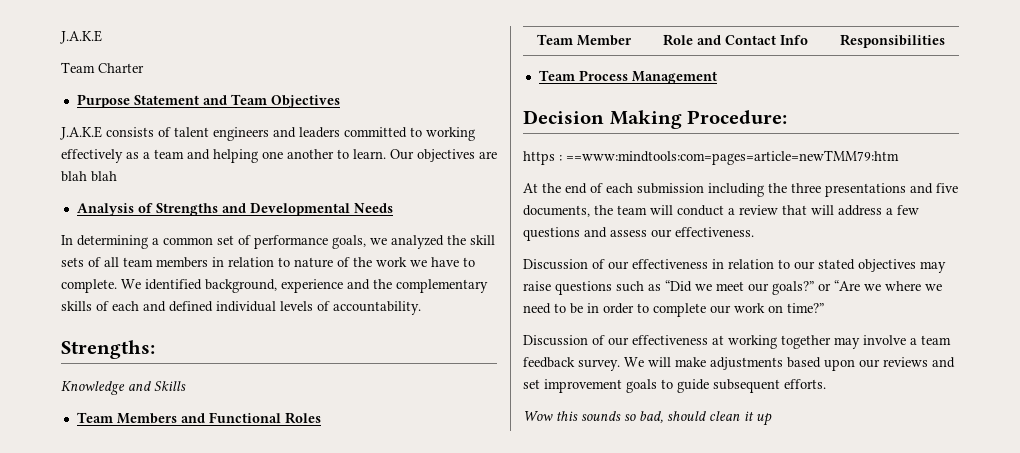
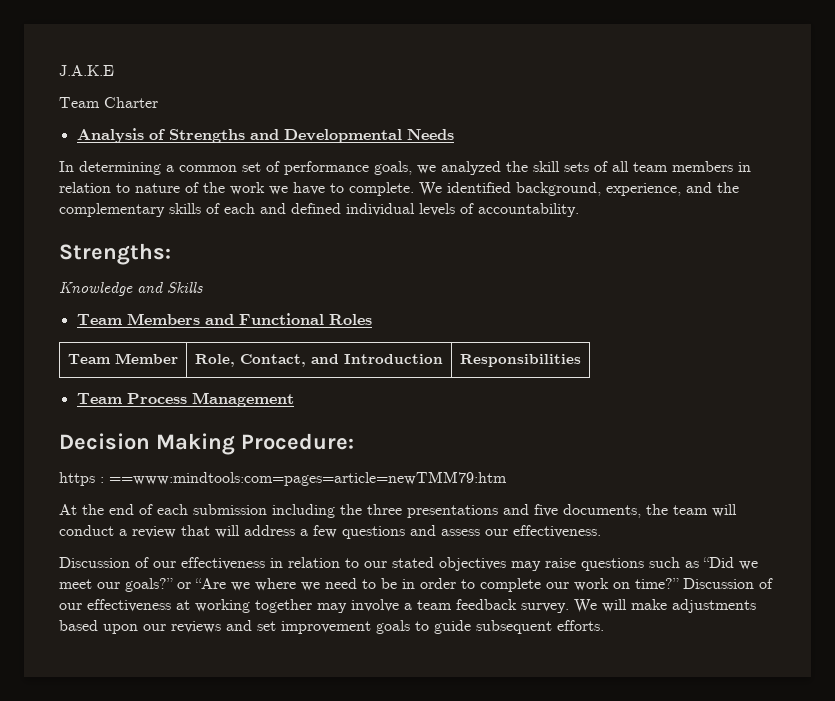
- Purpose Statement and Team Objectives
- J.A.K.E consists of talent engineers and leaders committed to working effectively as a team and helping one another to learn. Our objectives are blah blah
- We identified background, experience and the complementary skills of each and defined individual levels of accountability.
+ We identified background, experience, and the complementary skills of each and defined individual levels of accountability.
- Team Member | Role and Contact Info | Responsibilities
+ Team Member | Role, Contact, and Introduction | Responsibilities
- Discussion of our effectiveness in relation to our stated objectives may raise questions such as “Did we meet our goals?” or “Are we where we need to be in order to complete our work on time?”
- Discussion of our effectiveness at working together may involve a team feedback survey.
+ Discussion of our effectiveness in relation to our stated objectives may raise questions such as “Did we meet our goals?” or “Are we where we need to be in order to complete our work on time?” Discussion of our effectiveness at working together may involve a team feedback survey.
- Wow this sounds so bad, should clean it up

